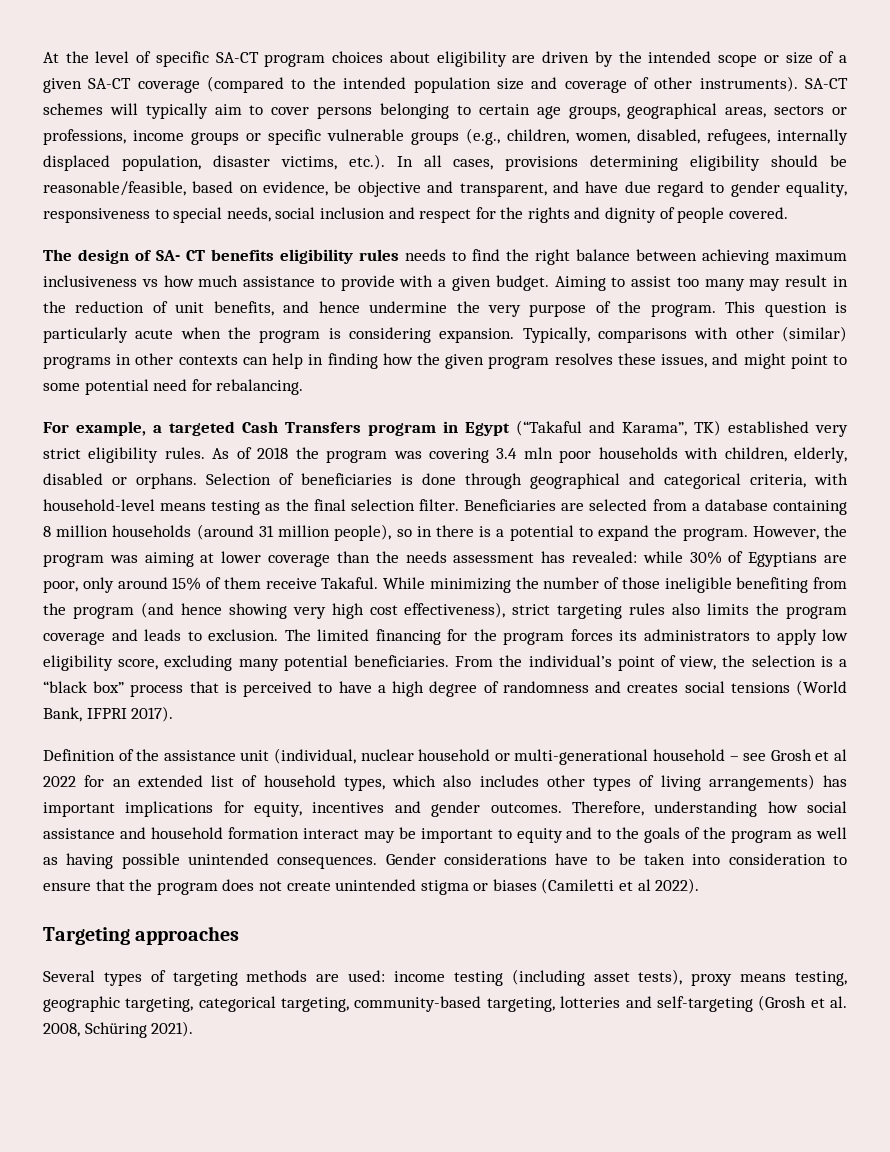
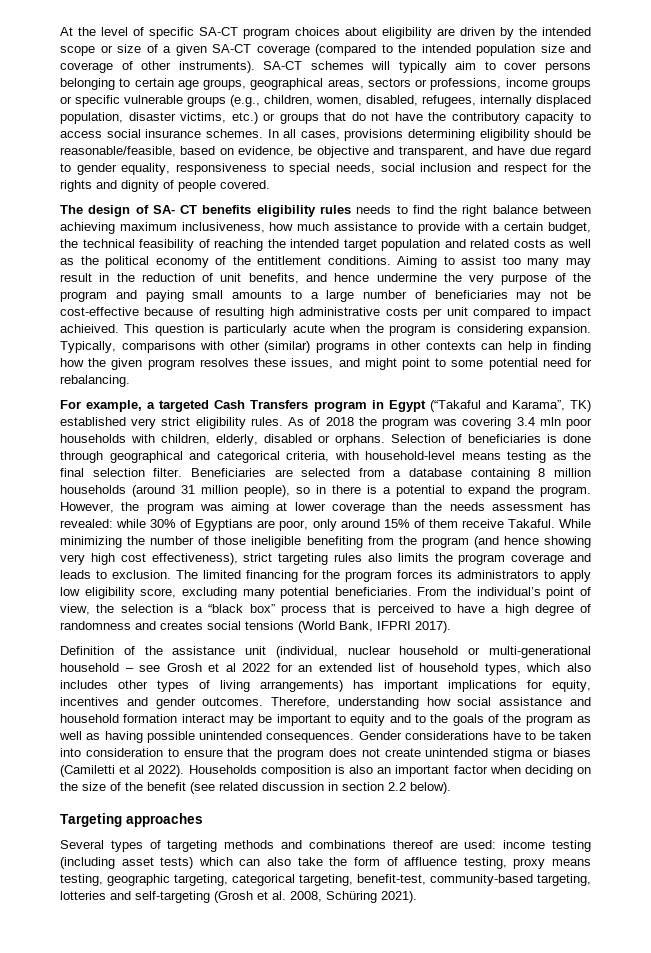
- SA-CT schemes will typically aim to cover persons belonging to certain age groups, geographical areas, sectors or professions, income groups or specific vulnerable groups (e.g., children, women, disabled, refugees, internally displaced population, disaster victims, etc.). In all cases, provisions determining eligibility should be reasonable/feasible, based on evidence, be objective and transparent, and have due regard to gender equality, responsiveness to special needs, social inclusion and respect for the rights and dignity of people covered.
+ SA-CT schemes will typically aim to cover persons belonging to certain age groups, geographical areas, sectors or professions, income groups or specific vulnerable groups (e.g., children, women, disabled, refugees, internally displaced population, disaster victims, etc.) or groups that do not have the contributory capacity to access social insurance schemes. In all cases, provisions determining eligibility should be reasonable/feasible, based on evidence, be objective and transparent, and have due regard to gender equality, responsiveness to special needs, social inclusion and respect for the rights and dignity of people covered.
- The design of SA- CT benefits eligibility rules needs to find the right balance between achieving maximum inclusiveness vs how much assistance to provide with a given budget.
+ The design of SA- CT benefits eligibility rules needs to find the right balance between achieving maximum inclusiveness, how much assistance to provide with a certain budget, the technical feasibility of reaching the intended target population and related costs as well as the political economy of the entitlement conditions.
- Aiming to assist too many may result in the reduction of unit benefits, and hence undermine the very purpose of the program.
+ Aiming to assist too many may result in the reduction of unit benefits, and hence undermine the very purpose of the program and paying small amounts to a large number of beneficiaries may not be cost-effective because of resulting high administrative costs per unit compared to impact achieived.
+ Households composition is also an important factor when deciding on the size of the benefit (see related discussion in section 2.2 below).
- Several types of targeting methods are used: income testing (including asset tests), proxy means testing, geographic targeting, categorical targeting, community-based targeting, lotteries and self-targeting (Grosh et al. 2008, Schüring 2021).
+ Several types of targeting methods and combinations thereof are used: income testing (including asset tests) which can also take the form of affluence testing, proxy means testing, geographic targeting, categorical targeting, benefit-test, community-based targeting, lotteries and self-targeting (Grosh et al. 2008, Schüring 2021).

